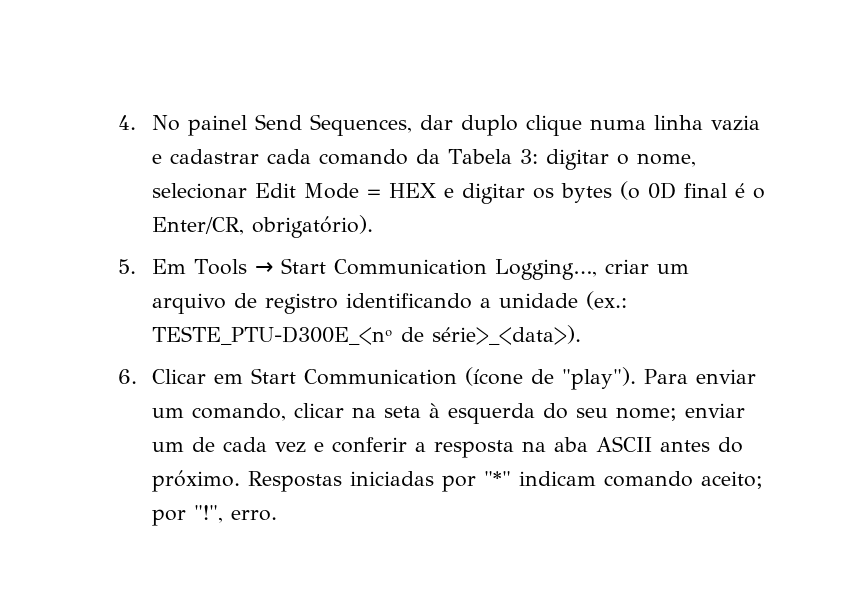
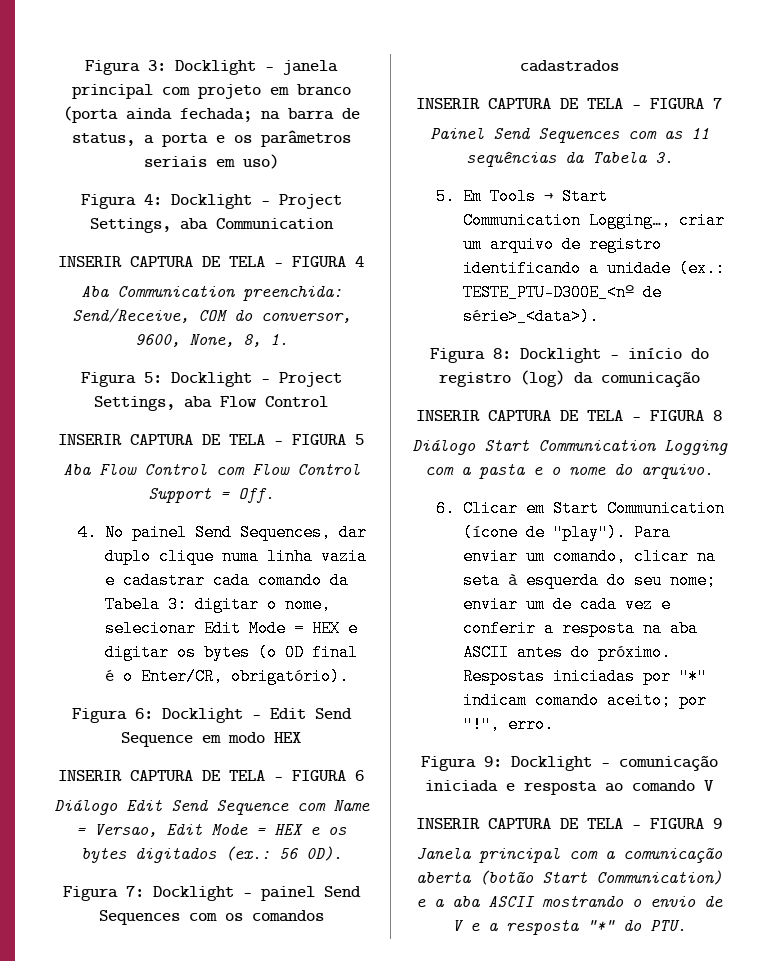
+ Figura 3: Docklight — janela principal com projeto em branco (porta ainda fechada; na barra de status, a porta e os parâmetros seriais em uso)
+ Figura 4: Docklight — Project Settings, aba Communication
+ INSERIR CAPTURA DE TELA — FIGURA 4
+ Aba Communication preenchida: Send/Receive, COM do conversor, 9600, None, 8, 1.
+ Figura 5: Docklight — Project Settings, aba Flow Control
+ INSERIR CAPTURA DE TELA — FIGURA 5
+ Aba Flow Control com Flow Control Support = Off.
+ Figura 6: Docklight — Edit Send Sequence em modo HEX
+ INSERIR CAPTURA DE TELA — FIGURA 6
+ Diálogo Edit Send Sequence com Name = Versao, Edit Mode = HEX e os bytes digitados (ex.: 56 0D).
+ Figura 7: Docklight — painel Send Sequences com os comandos cadastrados
+ INSERIR CAPTURA DE TELA — FIGURA 7
+ Painel Send Sequences com as 11 sequências da Tabela 3.
+ Figura 8: Docklight — início do registro (log) da comunicação
+ INSERIR CAPTURA DE TELA — FIGURA 8
+ Diálogo Start Communication Logging com a pasta e o nome do arquivo.
+ Figura 9: Docklight — comunicação iniciada e resposta ao comando V
+ INSERIR CAPTURA DE TELA — FIGURA 9
+ Janela principal com a comunicação aberta (botão Start Communication) e a aba ASCII mostrando o envio de V e a resposta "*" do PTU.

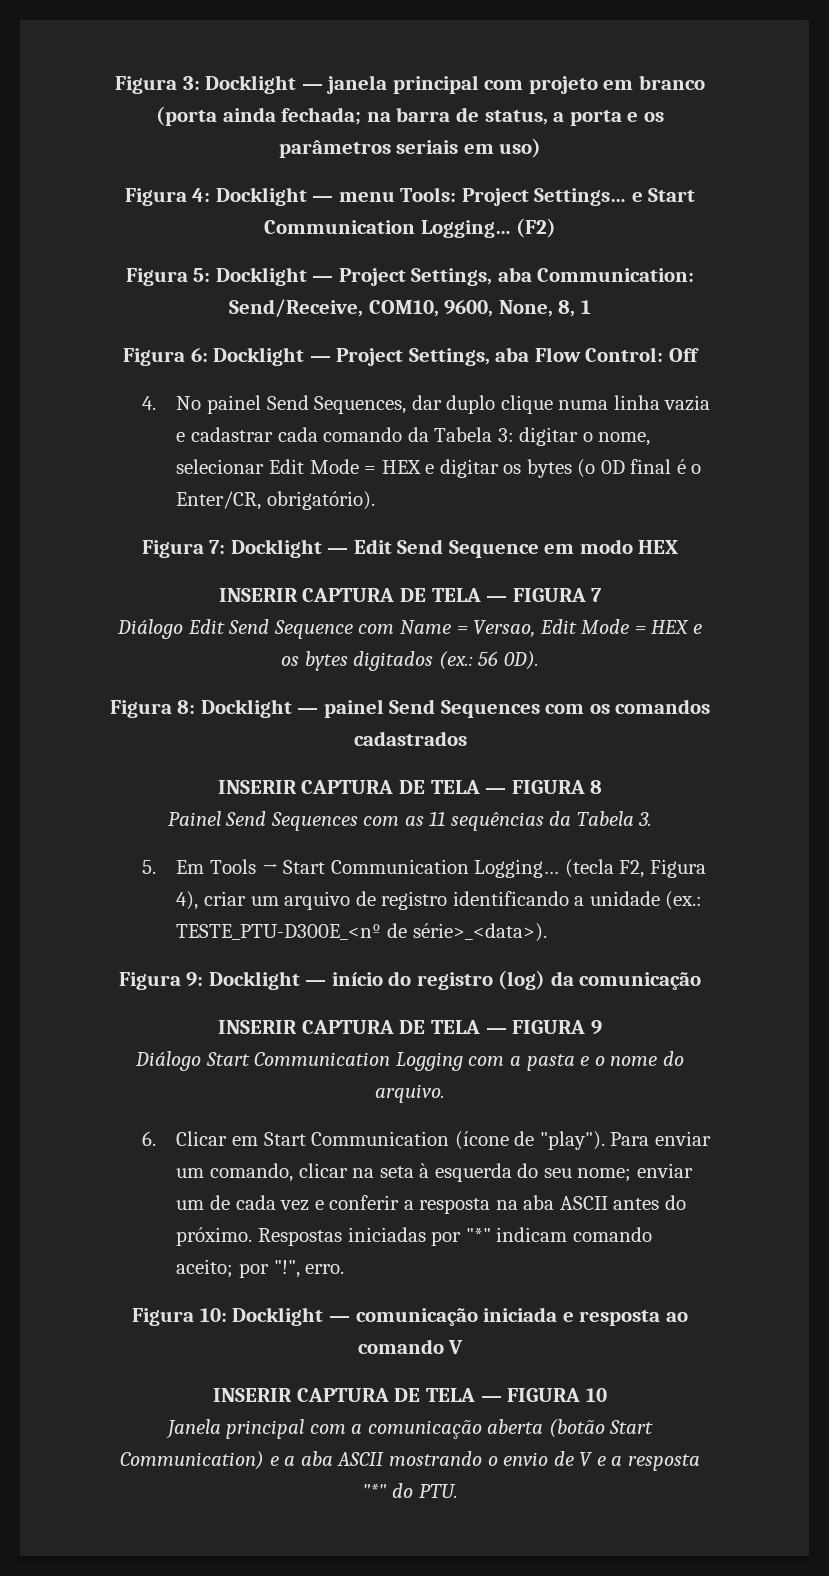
- Figura 4: Docklight — Project Settings, aba Communication
- INSERIR CAPTURA DE TELA — FIGURA 4
- Aba Communication preenchida: Send/Receive, COM do conversor, 9600, None, 8, 1.
+ Figura 4: Docklight — menu Tools: Project Settings… e Start Communication Logging… (F2)
- Figura 5: Docklight — Project Settings, aba Flow Control
- INSERIR CAPTURA DE TELA — FIGURA 5
- Aba Flow Control com Flow Control Support = Off.
+ Figura 5: Docklight — Project Settings, aba Communication: Send/Receive, COM10, 9600, None, 8, 1
+ Figura 6: Docklight — Project Settings, aba Flow Control: Off
- Figura 6: Docklight — Edit Send Sequence em modo HEX
+ Figura 7: Docklight — Edit Send Sequence em modo HEX
- INSERIR CAPTURA DE TELA — FIGURA 6
+ INSERIR CAPTURA DE TELA — FIGURA 7
- Figura 7: Docklight — painel Send Sequences com os comandos cadastrados
+ Figura 8: Docklight — painel Send Sequences com os comandos cadastrados
- INSERIR CAPTURA DE TELA — FIGURA 7
+ INSERIR CAPTURA DE TELA — FIGURA 8
- 5. Em Tools → Start Communication Logging…, criar um arquivo de registro identificando a unidade (ex.: TESTE_PTU-D300E_<nº de série>_<data>).
+ 5. Em Tools → Start Communication Logging… (tecla F2, Figura 4), criar um arquivo de registro identificando a unidade (ex.: TESTE_PTU-D300E_<nº de série>_<data>).
- Figura 8: Docklight — início do registro (log) da comunicação
+ Figura 9: Docklight — início do registro (log) da comunicação
- INSERIR CAPTURA DE TELA — FIGURA 8
+ INSERIR CAPTURA DE TELA — FIGURA 9
- Figura 9: Docklight — comunicação iniciada e resposta ao comando V
+ Figura 10: Docklight — comunicação iniciada e resposta ao comando V
- INSERIR CAPTURA DE TELA — FIGURA 9
+ INSERIR CAPTURA DE TELA — FIGURA 10

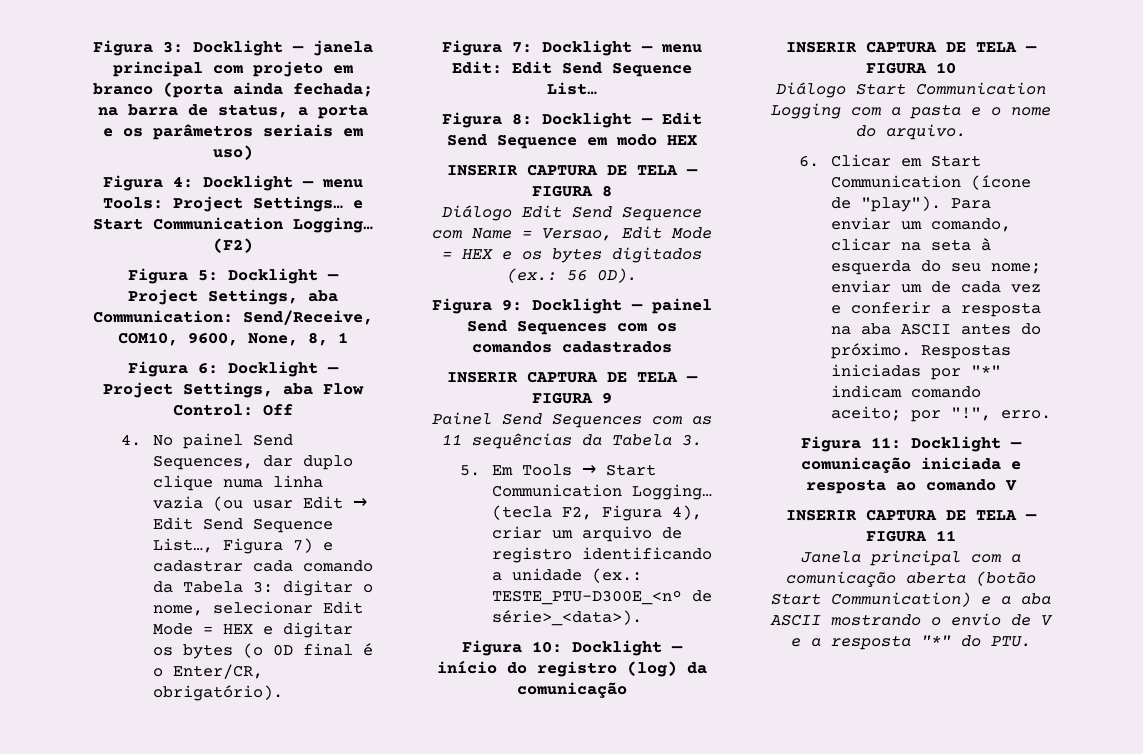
- 4. No painel Send Sequences, dar duplo clique numa linha vazia e cadastrar cada comando da Tabela 3: digitar o nome, selecionar Edit Mode = HEX e digitar os bytes (o 0D final é o Enter/CR, obrigatório).
+ 4. No painel Send Sequences, dar duplo clique numa linha vazia (ou usar Edit → Edit Send Sequence List…, Figura 7) e cadastrar cada comando da Tabela 3: digitar o nome, selecionar Edit Mode = HEX e digitar os bytes (o 0D final é o Enter/CR, obrigatório).
- Figura 7: Docklight — Edit Send Sequence em modo HEX
+ Figura 7: Docklight — menu Edit: Edit Send Sequence List…
+ Figura 8: Docklight — Edit Send Sequence em modo HEX
- INSERIR CAPTURA DE TELA — FIGURA 7
+ INSERIR CAPTURA DE TELA — FIGURA 8
- Figura 8: Docklight — painel Send Sequences com os comandos cadastrados
+ Figura 9: Docklight — painel Send Sequences com os comandos cadastrados
- INSERIR CAPTURA DE TELA — FIGURA 8
+ INSERIR CAPTURA DE TELA — FIGURA 9
- Figura 9: Docklight — início do registro (log) da comunicação
+ Figura 10: Docklight — início do registro (log) da comunicação
- INSERIR CAPTURA DE TELA — FIGURA 9
+ INSERIR CAPTURA DE TELA — FIGURA 10
- Figura 10: Docklight — comunicação iniciada e resposta ao comando V
+ Figura 11: Docklight — comunicação iniciada e resposta ao comando V
- INSERIR CAPTURA DE TELA — FIGURA 10
+ INSERIR CAPTURA DE TELA — FIGURA 11

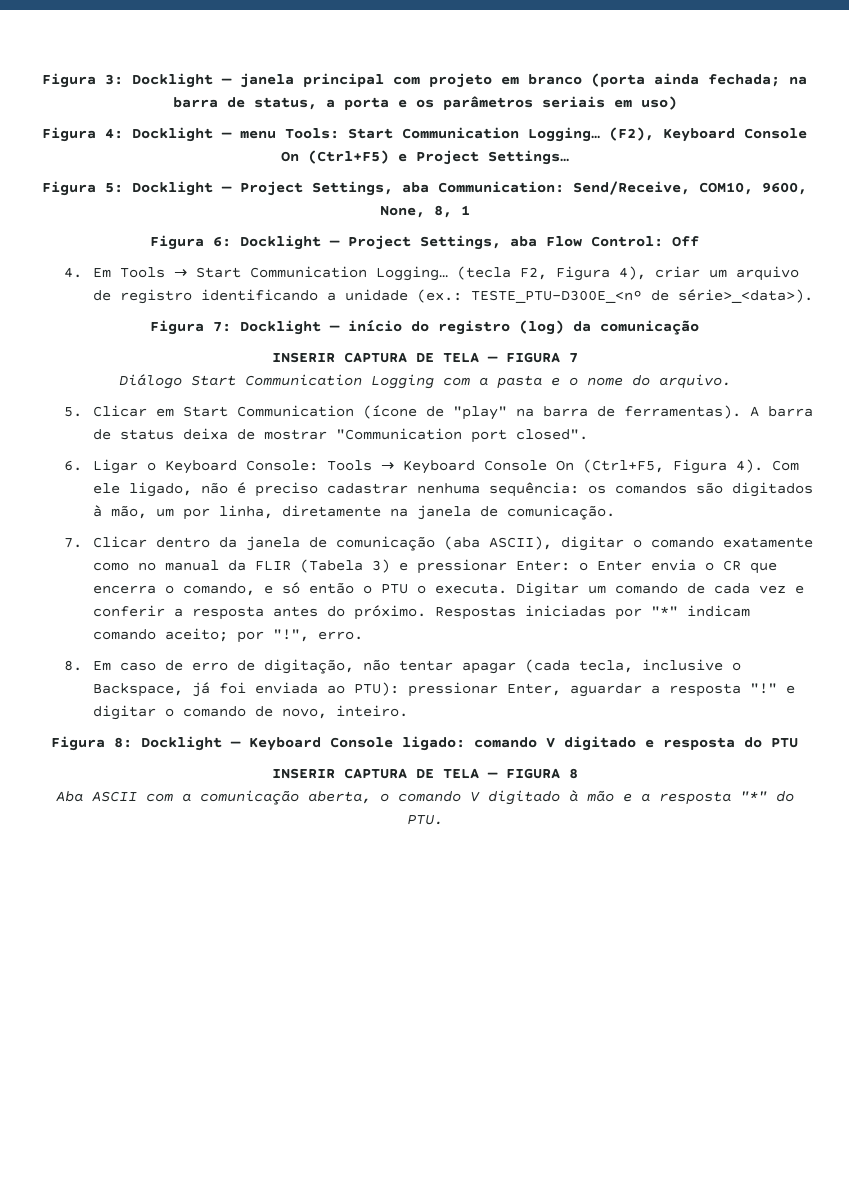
- Figura 4: Docklight — menu Tools: Project Settings… e Start Communication Logging… (F2)
+ Figura 4: Docklight — menu Tools: Start Communication Logging… (F2), Keyboard Console On (Ctrl+F5) e Project Settings…
- 4. No painel Send Sequences, dar duplo clique numa linha vazia (ou usar Edit → Edit Send Sequence List…, Figura 7) e cadastrar cada comando da Tabela 3: digitar o nome, selecionar Edit Mode = HEX e digitar os bytes (o 0D final é o Enter/CR, obrigatório).
- Figura 7: Docklight — menu Edit: Edit Send Sequence List…
- Figura 8: Docklight — Edit Send Sequence em modo HEX
- INSERIR CAPTURA DE TELA — FIGURA 8
- Diálogo Edit Send Sequence com Name = Versao, Edit Mode = HEX e os bytes digitados (ex.: 56 0D).
- Figura 9: Docklight — painel Send Sequences com os comandos cadastrados
- INSERIR CAPTURA DE TELA — FIGURA 9
- Painel Send Sequences com as 11 sequências da Tabela 3.
- 5. Em Tools → Start Communication Logging…
+ 4. Em Tools → Start Communication Logging…
- Figura 10: Docklight — início do registro (log) da comunicação
+ Figura 7: Docklight — início do registro (log) da comunicação
- INSERIR CAPTURA DE TELA — FIGURA 10
+ INSERIR CAPTURA DE TELA — FIGURA 7
- 6. Clicar em Start Communication (ícone de "play"). Para enviar um comando, clicar na seta à esquerda do seu nome; enviar um de cada vez e conferir a resposta na aba ASCII antes do próximo.
+ 5. Clicar em Start Communication (ícone de "play" na barra de ferramentas). A barra de status deixa de mostrar "Communication port closed".
+ 6. Ligar o Keyboard Console: Tools → Keyboard Console On (Ctrl+F5, Figura 4). Com ele ligado, não é preciso cadastrar nenhuma sequência: os comandos são digitados à mão, um por linha, diretamente na janela de comunicação.
+ 7. Clicar dentro da janela de comunicação (aba ASCII), digitar o comando exatamente como no manual da FLIR (Tabela 3) e pressionar Enter: o Enter envia o CR que encerra o comando, e só então o PTU o executa. Digitar um comando de cada vez e conferir a resposta antes do próximo.
- Figura 11: Docklight — comunicação iniciada e resposta ao comando V
- INSERIR CAPTURA DE TELA — FIGURA 11
- Janela principal com a comunicação aberta (botão Start Communication) e a aba ASCII mostrando o envio de V e a resposta "*" do PTU.
+ 8. Em caso de erro de digitação, não tentar apagar (cada tecla, inclusive o Backspace, já foi enviada ao PTU): pressionar Enter, aguardar a resposta "!" e digitar o comando de novo, inteiro.
+ Figura 8: Docklight — Keyboard Console ligado: comando V digitado e resposta do PTU
+ INSERIR CAPTURA DE TELA — FIGURA 8
+ Aba ASCII com a comunicação aberta, o comando V digitado à mão e a resposta "*" do PTU.

